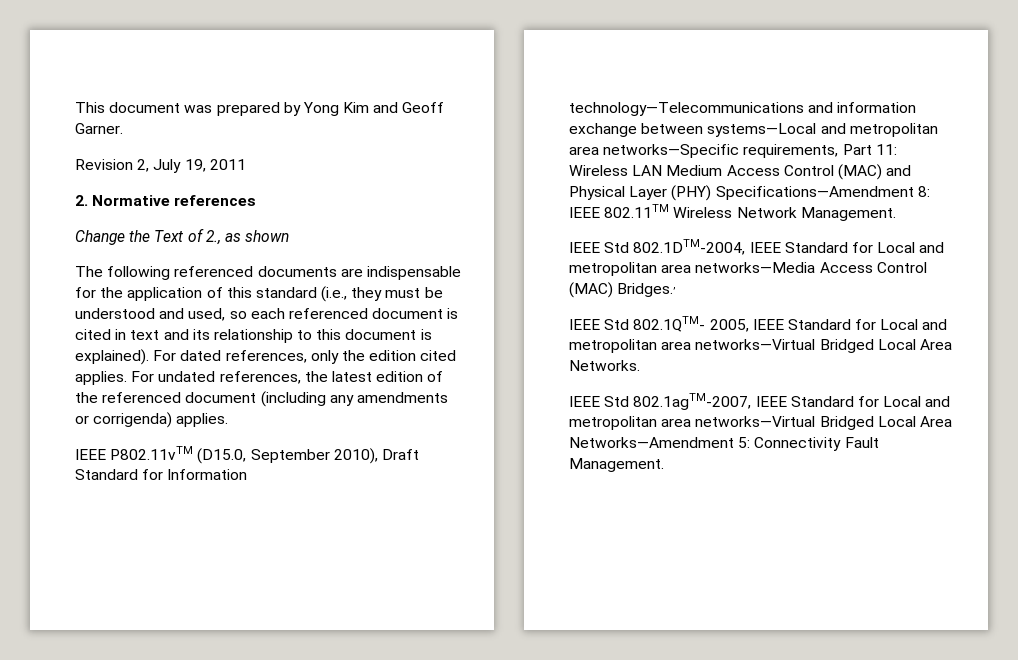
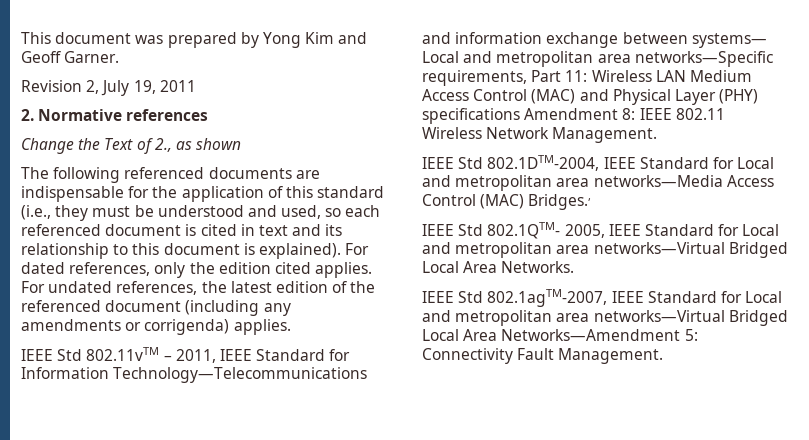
- IEEE P802.11vTM (D15.0, September 2010), Draft Standard for Information technology—Telecommunications and information exchange between systems—Local and metropolitan area networks—Specific requirements, Part 11: Wireless LAN Medium Access Control (MAC) and Physical Layer (PHY) Specifications—Amendment 8: IEEE 802.11TM Wireless Network Management.
+ IEEE Std 802.11vTM – 2011, IEEE Standard for Information Technology—Telecommunications and information exchange between systems— Local and metropolitan area networks—Specific requirements, Part 11: Wireless LAN Medium Access Control (MAC) and Physical Layer (PHY) specifications Amendment 8: IEEE 802.11 Wireless Network Management.

